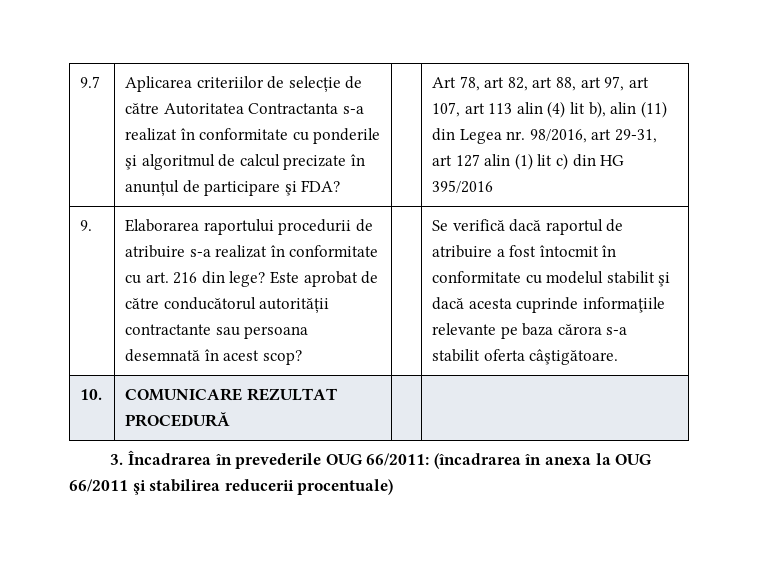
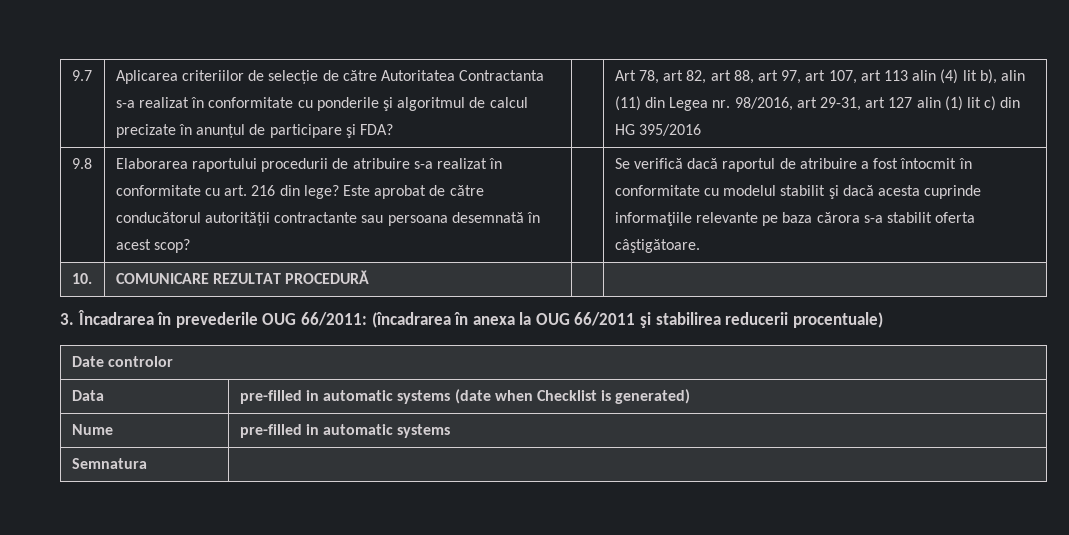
- 9.
+ 9.8
+ Date controlor
+ Data | pre-filled in automatic systems (date when Checklist is generated)
+ Nume | pre-filled in automatic systems
+ Semnatura |

